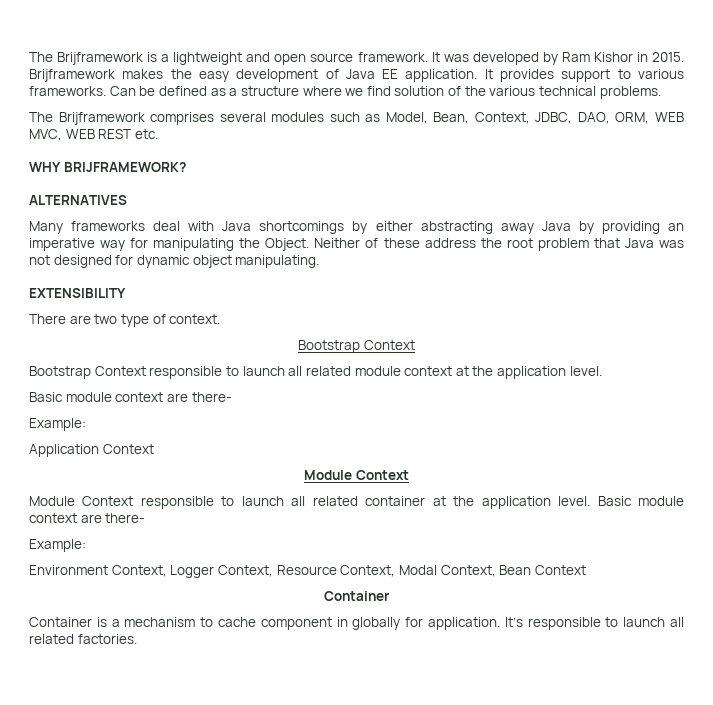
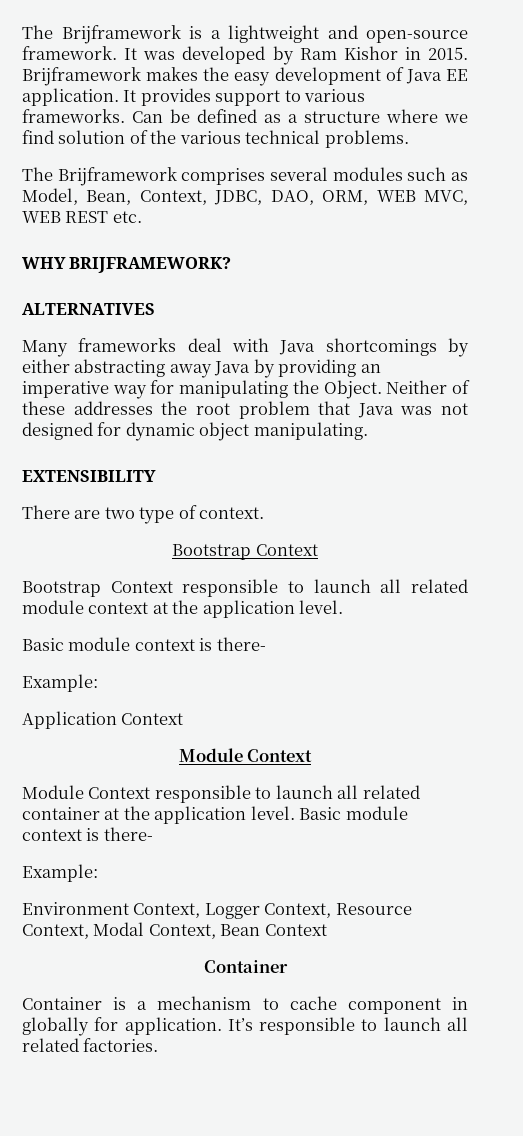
- The Brijframework is a lightweight and open source framework.
+ The Brijframework is a lightweight and open-source framework.
- Neither of these address the root problem that Java was not designed for dynamic object manipulating.
+ Neither of these addresses the root problem that Java was not designed for dynamic object manipulating.
  Bootstrap Context responsible to launch all related module context at the application level.
- Basic module context are there-
+ Basic module context is there-
- Module Context responsible to launch all related container at the application level. Basic module context are there-
+ Module Context responsible to launch all related container at the application level. Basic module context is there-

